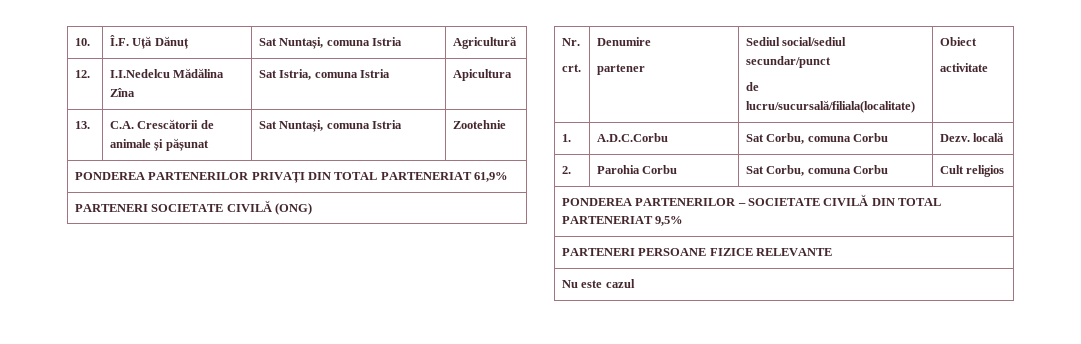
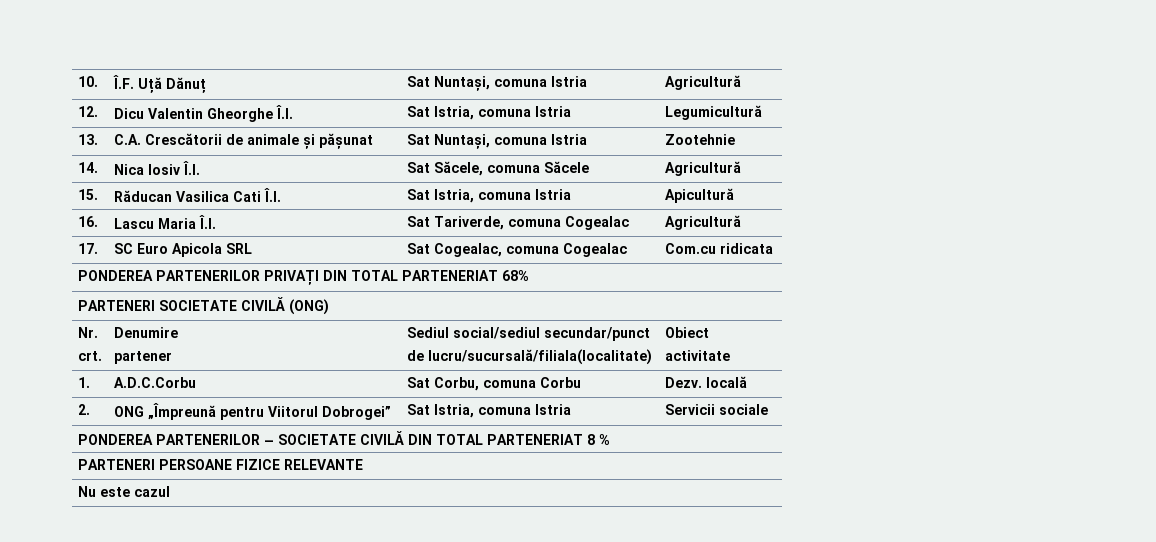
- 12. | I.I.Nedelcu Mădălina Zîna | Sat Istria, comuna Istria | Apicultura
+ 12. | Dicu Valentin Gheorghe Î.I. | Sat Istria, comuna Istria | Legumicultură
+ 14. | Nica Iosiv Î.I. | Sat Săcele, comuna Săcele | Agricultură
+ 15. | Răducan Vasilica Cati Î.I. | Sat Istria, comuna Istria | Apicultură
+ 16. | Lascu Maria Î.I. | Sat Tariverde, comuna Cogealac | Agricultură
+ 17. | SC Euro Apicola SRL | Sat Cogealac, comuna Cogealac | Com.cu ridicata
- PONDEREA PARTENERILOR PRIVAȚI DIN TOTAL PARTENERIAT 61,9%
+ PONDEREA PARTENERILOR PRIVAȚI DIN TOTAL PARTENERIAT 68%
- 2. | Parohia Corbu | Sat Corbu, comuna Corbu | Cult religios
+ 2. | ONG „Împreună pentru Viitorul Dobrogei” | Sat Istria, comuna Istria | Servicii sociale
- PONDEREA PARTENERILOR – SOCIETATE CIVILĂ DIN TOTAL PARTENERIAT 9,5%
+ PONDEREA PARTENERILOR – SOCIETATE CIVILĂ DIN TOTAL PARTENERIAT 8 %

